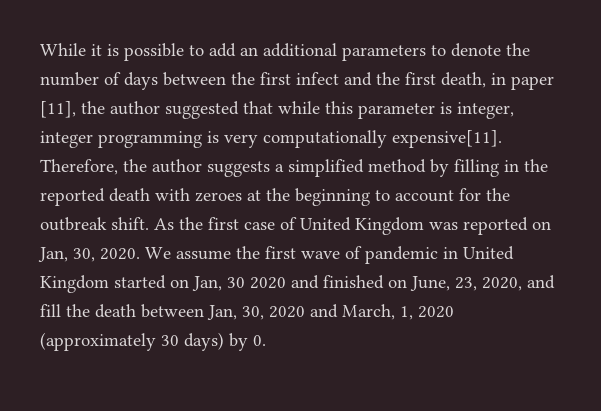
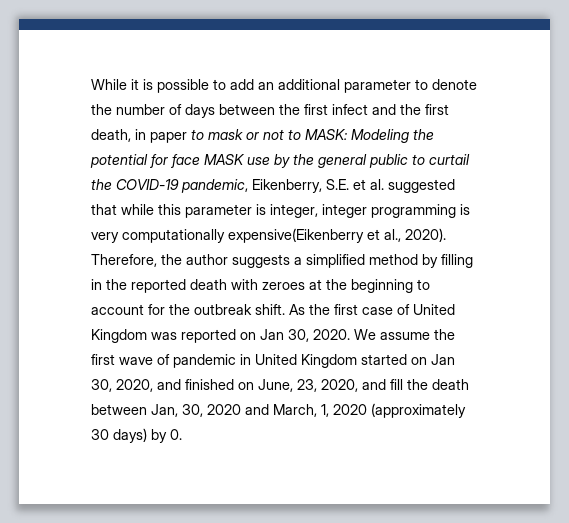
- While it is possible to add an additional parameters to denote the number of days between the first infect and the first death, in paper [11], the author suggested that while this parameter is integer, integer programming is very computationally expensive[11].
+ While it is possible to add an additional parameter to denote the number of days between the first infect and the first death, in paper to mask or not to MASK: Modeling the potential for face MASK use by the general public to curtail the COVID-19 pandemic, Eikenberry, S.E. et al. suggested that while this parameter is integer, integer programming is very computationally expensive(Eikenberry et al., 2020).
- As the first case of United Kingdom was reported on Jan, 30, 2020.
+ As the first case of United Kingdom was reported on Jan 30, 2020.
- We assume the first wave of pandemic in United Kingdom started on Jan, 30 2020 and finished on June, 23, 2020, and fill the death between Jan, 30, 2020 and March, 1, 2020 (approximately 30 days) by 0.
+ We assume the first wave of pandemic in United Kingdom started on Jan 30, 2020, and finished on June, 23, 2020, and fill the death between Jan, 30, 2020 and March, 1, 2020 (approximately 30 days) by 0.

